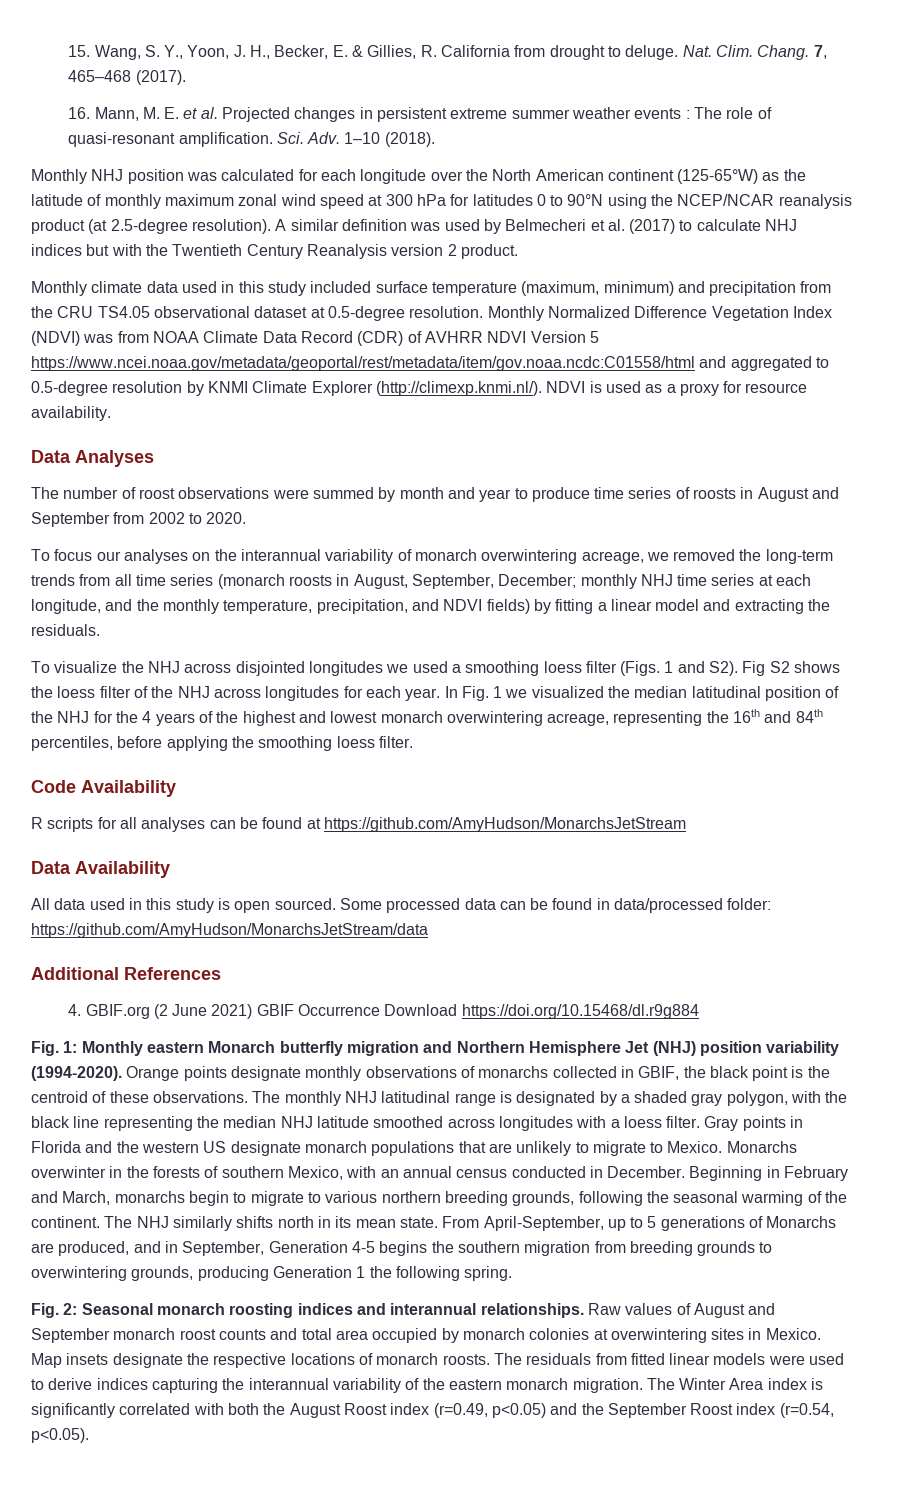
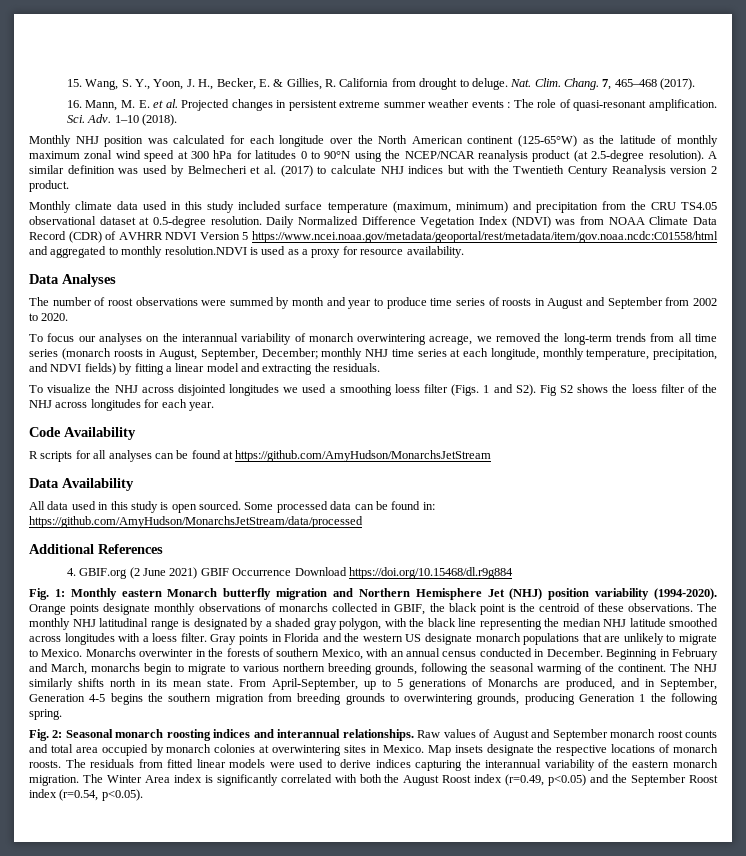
- Monthly Normalized Difference Vegetation Index (NDVI) was from NOAA Climate Data Record (CDR) of AVHRR NDVI Version 5 https://www.ncei.noaa.gov/metadata/geoportal/rest/metadata/item/gov.noaa.ncdc:C01558/html and aggregated to 0.5-degree resolution by KNMI Climate Explorer (http://climexp.knmi.nl/). NDVI is used as a proxy for resource availability.
+ Daily Normalized Difference Vegetation Index (NDVI) was from NOAA Climate Data Record (CDR) of AVHRR NDVI Version 5 https://www.ncei.noaa.gov/metadata/geoportal/rest/metadata/item/gov.noaa.ncdc:C01558/html and aggregated to monthly resolution.NDVI is used as a proxy for resource availability.
- To focus our analyses on the interannual variability of monarch overwintering acreage, we removed the long-term trends from all time series (monarch roosts in August, September, December; monthly NHJ time series at each longitude, and the monthly temperature, precipitation, and NDVI fields) by fitting a linear model and extracting the residuals.
+ To focus our analyses on the interannual variability of monarch overwintering acreage, we removed the long-term trends from all time series (monarch roosts in August, September, December; monthly NHJ time series at each longitude, monthly temperature, precipitation, and NDVI fields) by fitting a linear model and extracting the residuals.
- In Fig. 1 we visualized the median latitudinal position of the NHJ for the 4 years of the highest and lowest monarch overwintering acreage, representing the 16th and 84th percentiles, before applying the smoothing loess filter.
- Some processed data can be found in data/processed folder: https://github.com/AmyHudson/MonarchsJetStream/data
+ Some processed data can be found in: https://github.com/AmyHudson/MonarchsJetStream/data/processed

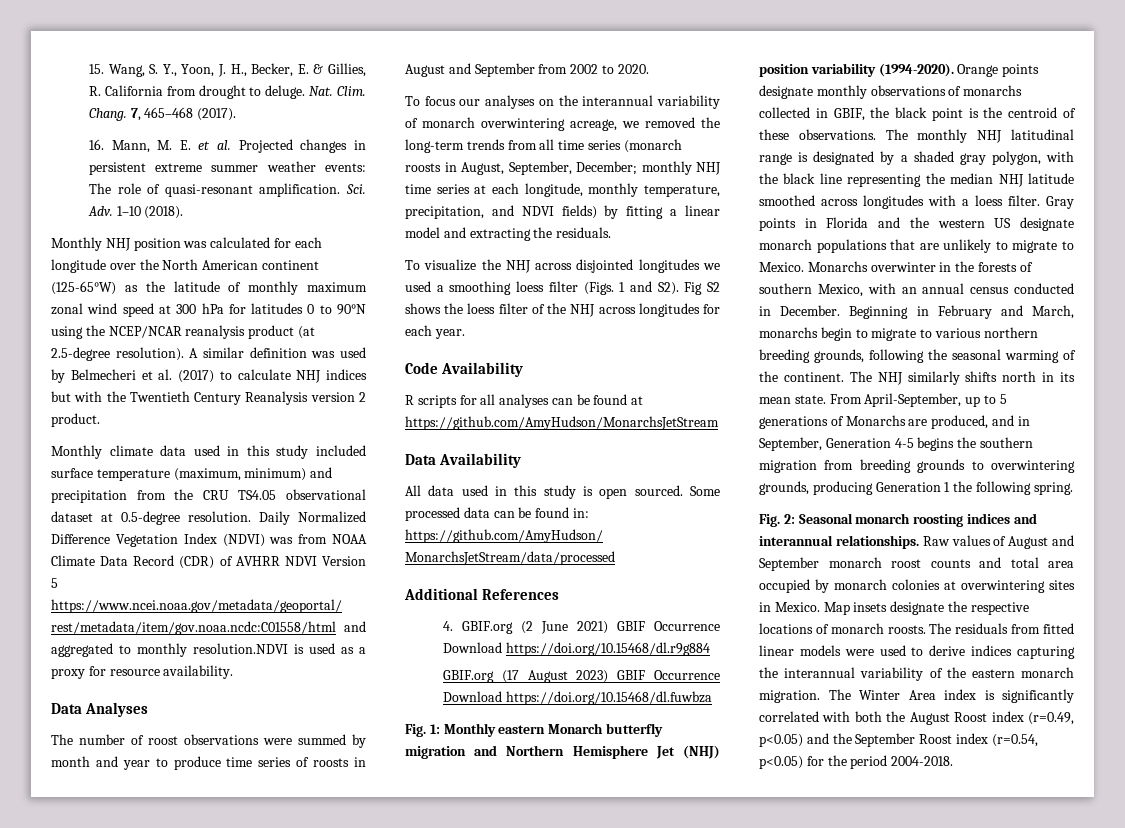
- 16. Mann, M. E. et al. Projected changes in persistent extreme summer weather events : The role of quasi-resonant amplification.
+ 16. Mann, M. E. et al. Projected changes in persistent extreme summer weather events: The role of quasi-resonant amplification.
+ GBIF.org (17 August 2023) GBIF Occurrence Download https://doi.org/10.15468/dl.fuwbza
- The Winter Area index is significantly correlated with both the August Roost index (r=0.49, p<0.05) and the September Roost index (r=0.54, p<0.05).
+ The Winter Area index is significantly correlated with both the August Roost index (r=0.49, p<0.05) and the September Roost index (r=0.54, p<0.05) for the period 2004-2018.

